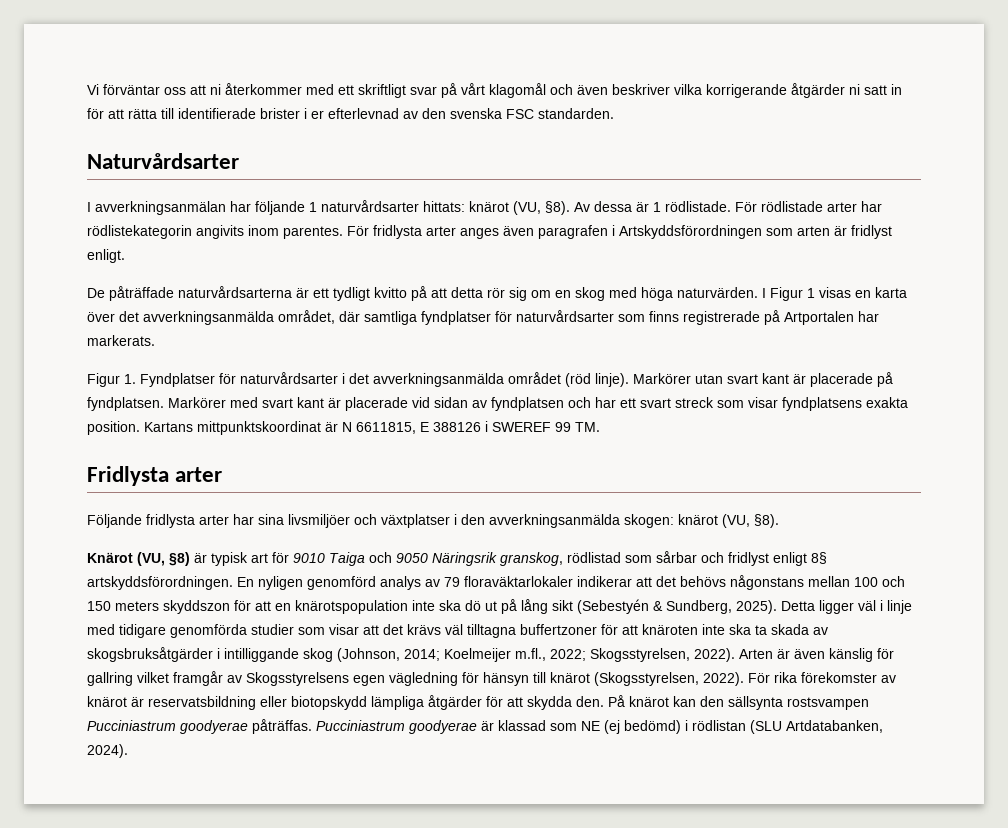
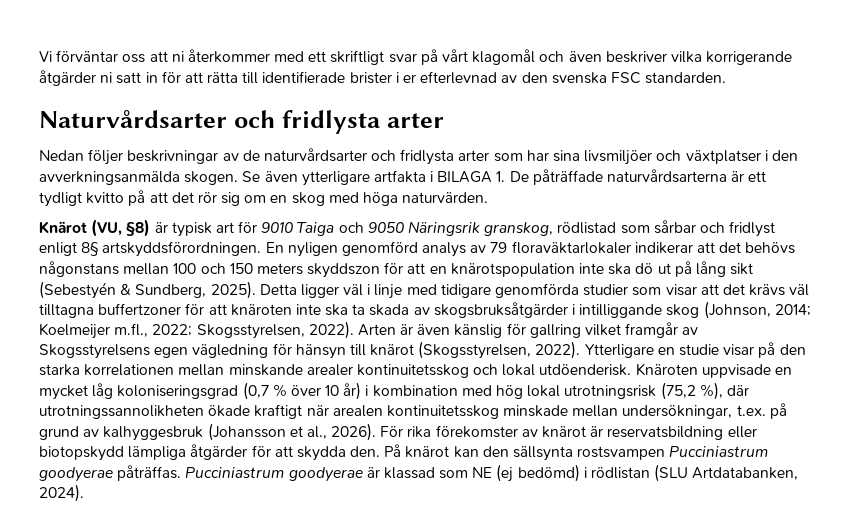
- Naturvårdsarter
- I avverkningsanmälan har följande 1 naturvårdsarter hittats: knärot (VU, §8). Av dessa är 1 rödlistade. För rödlistade arter har rödlistekategorin angivits inom parentes. För fridlysta arter anges även paragrafen i Artskyddsförordningen som arten är fridlyst enligt.
- De påträffade naturvårdsarterna är ett tydligt kvitto på att detta rör sig om en skog med höga naturvärden. I Figur 1 visas en karta över det avverkningsanmälda området, där samtliga fyndplatser för naturvårdsarter som finns registrerade på Artportalen har markerats.
- Figur 1. Fyndplatser för naturvårdsarter i det avverkningsanmälda området (röd linje). Markörer utan svart kant är placerade på fyndplatsen. Markörer med svart kant är placerade vid sidan av fyndplatsen och har ett svart streck som visar fyndplatsens exakta position. Kartans mittpunktskoordinat är N 6611815, E 388126 i SWEREF 99 TM.
- Fridlysta arter
- Följande fridlysta arter har sina livsmiljöer och växtplatser i den avverkningsanmälda skogen: knärot (VU, §8).
+ Naturvårdsarter och fridlysta arter
+ Nedan följer beskrivningar av de naturvårdsarter och fridlysta arter som har sina livsmiljöer och växtplatser i den avverkningsanmälda skogen. Se även ytterligare artfakta i BILAGA 1. De påträffade naturvårdsarterna är ett tydligt kvitto på att det rör sig om en skog med höga naturvärden.
+ Ytterligare en studie visar på den starka korrelationen mellan minskande arealer kontinuitetsskog och lokal utdöenderisk. Knäroten uppvisade en mycket låg koloniseringsgrad (0,7 % över 10 år) i kombination med hög lokal utrotningsrisk (75,2 %), där utrotningssannolikheten ökade kraftigt när arealen kontinuitetsskog minskade mellan undersökningar, t.ex. på grund av kalhyggesbruk (Johansson et al., 2026).

